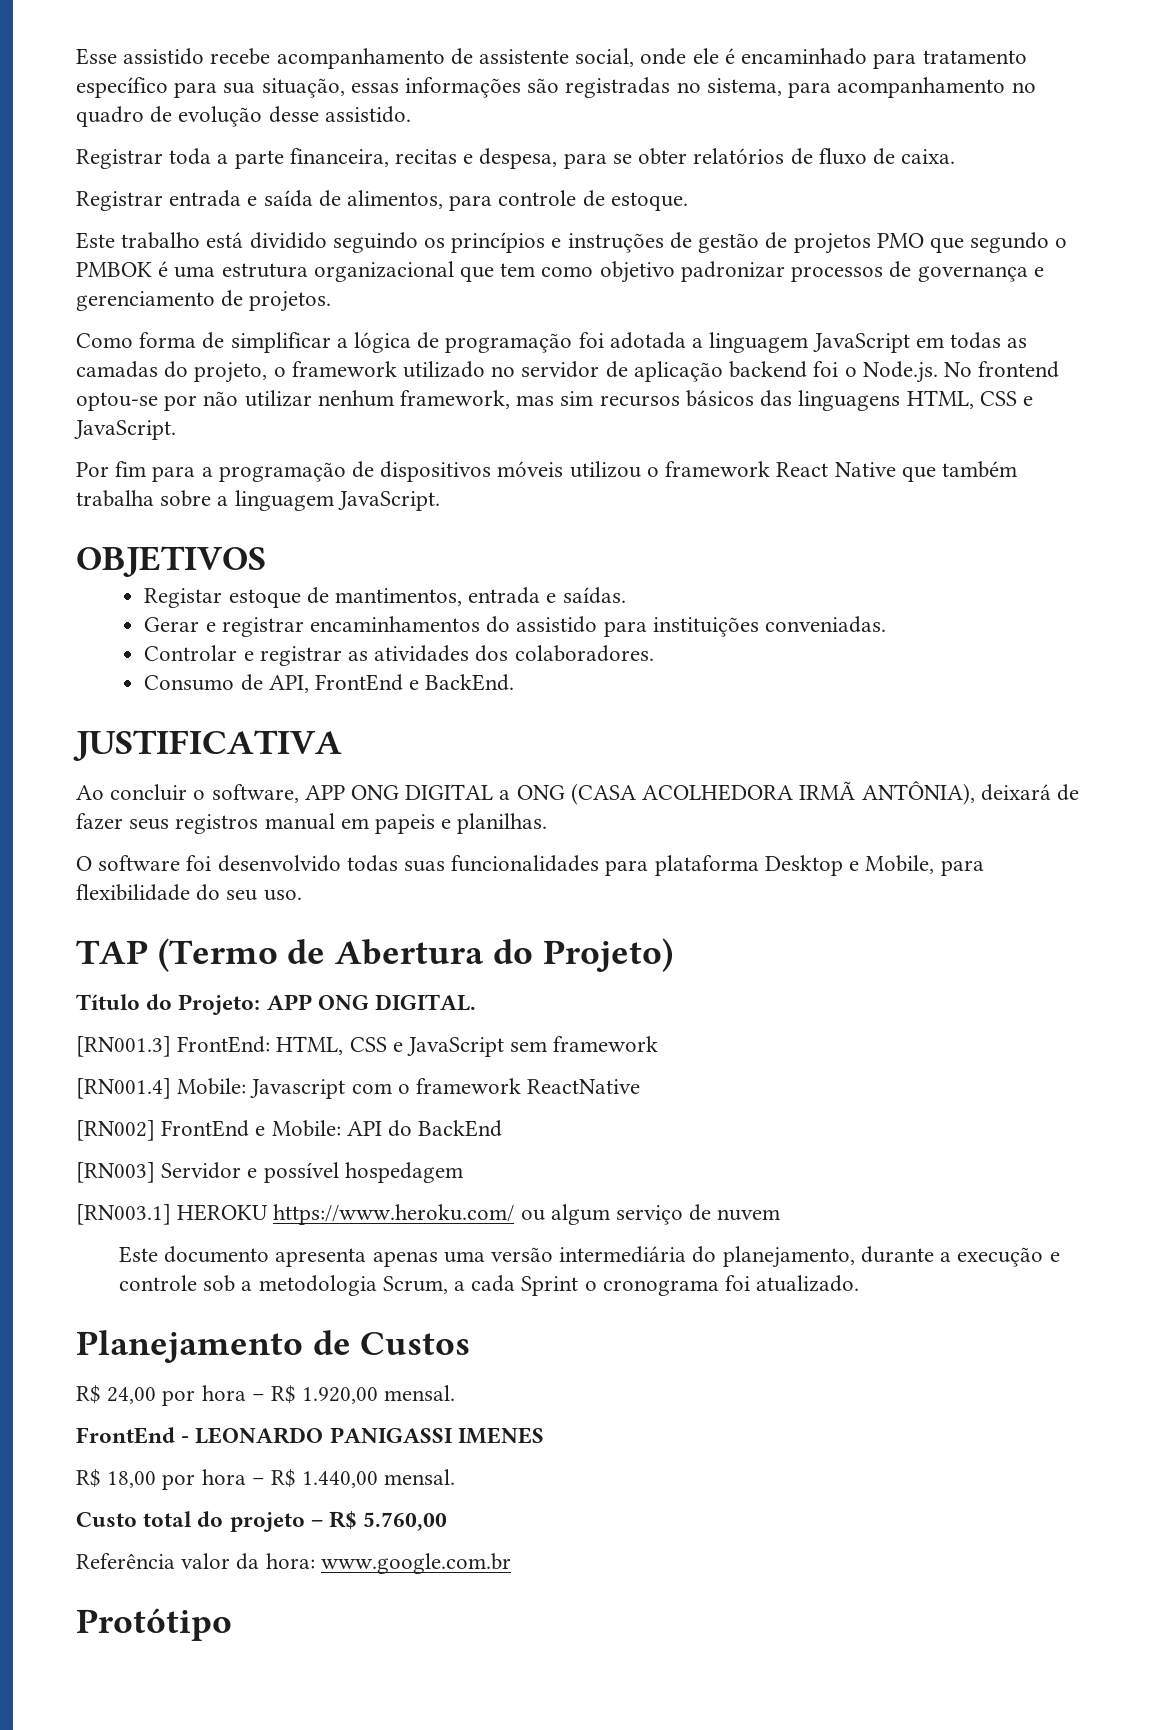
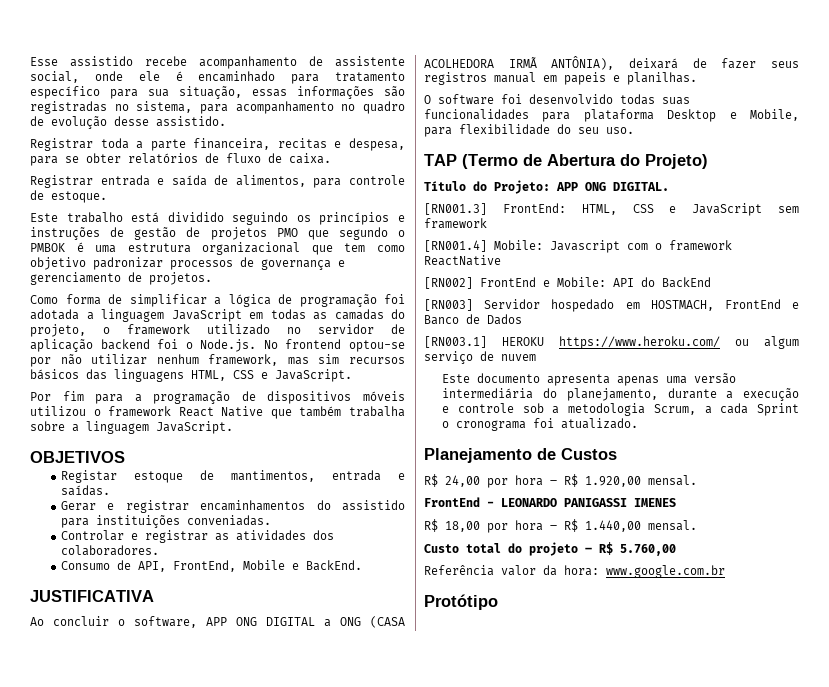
- Consumo de API, FrontEnd e BackEnd.
+ Consumo de API, FrontEnd, Mobile e BackEnd.
- [RN003] Servidor e possível hospedagem
+ [RN003] Servidor hospedado em HOSTMACH, FrontEnd e Banco de Dados

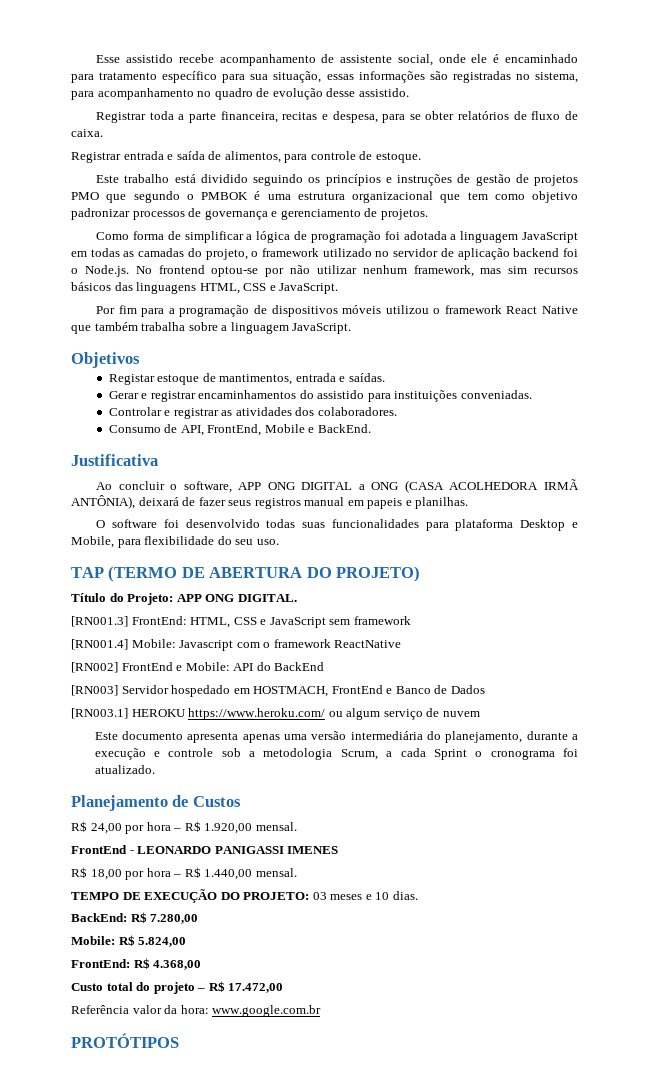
- OBJETIVOS
+ Objetivos
- JUSTIFICATIVA
+ Justificativa
- TAP (Termo de Abertura do Projeto)
+ TAP (TERMO DE ABERTURA DO PROJETO)
+ TEMPO DE EXECUÇÃO DO PROJETO: 03 meses e 10 dias.
+ BackEnd: R$ 7.280,00
+ Mobile: R$ 5.824,00
+ FrontEnd: R$ 4.368,00
- Custo total do projeto – R$ 5.760,00
+ Custo total do projeto – R$ 17.472,00
- Protótipo
+ PROTÓTIPOS

